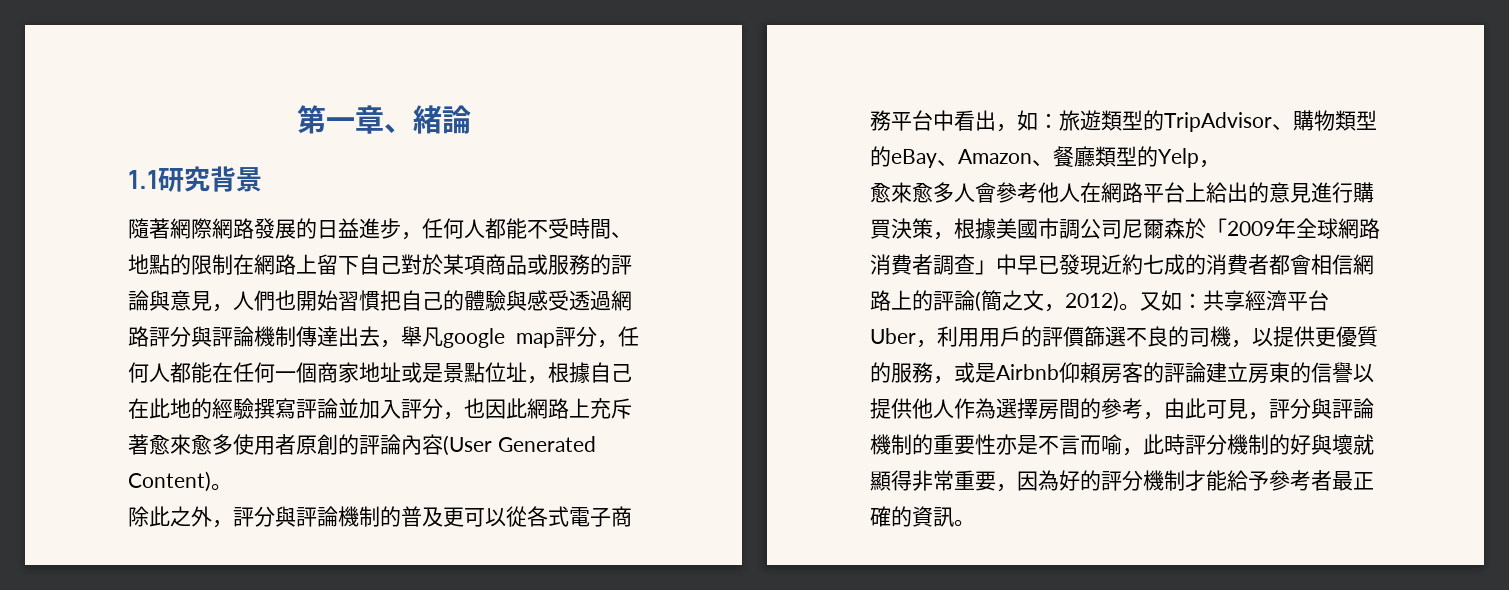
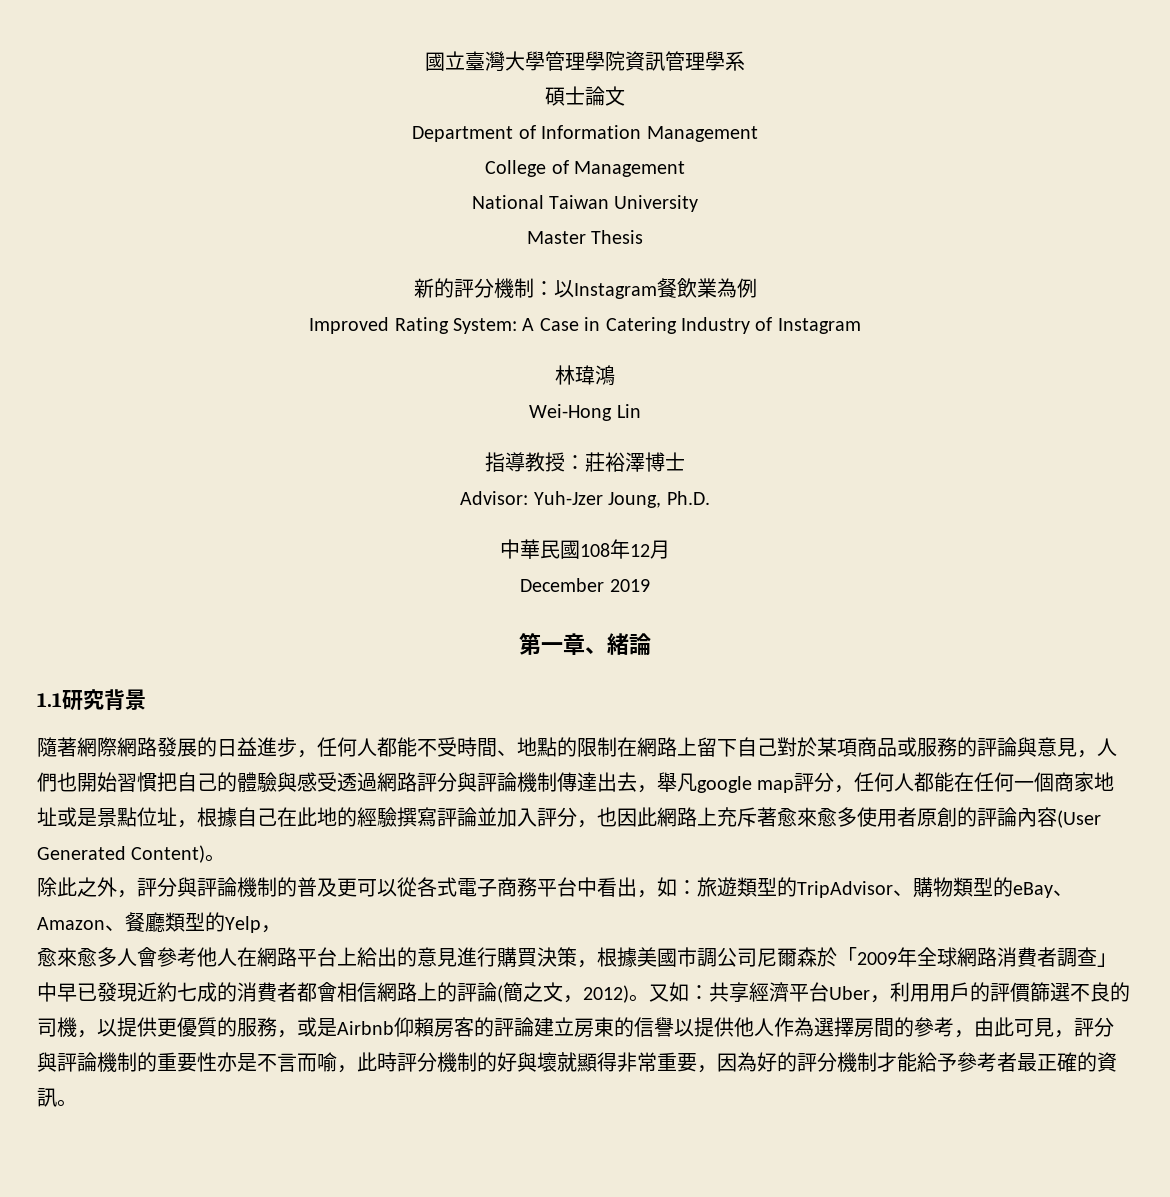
+ 國立臺灣大學管理學院資訊管理學系
+ 碩士論文
+ Department of Information Management
+ College of Management
+ National Taiwan University
+ Master Thesis
+ 新的評分機制：以Instagram餐飲業為例
+ Improved Rating System: A Case in Catering Industry of Instagram
+ 林瑋鴻
+ Wei-Hong Lin
+ 指導教授：莊裕澤博士
+ Advisor: Yuh-Jzer Joung, Ph.D.
+ 中華民國108年12月
+ December 2019

